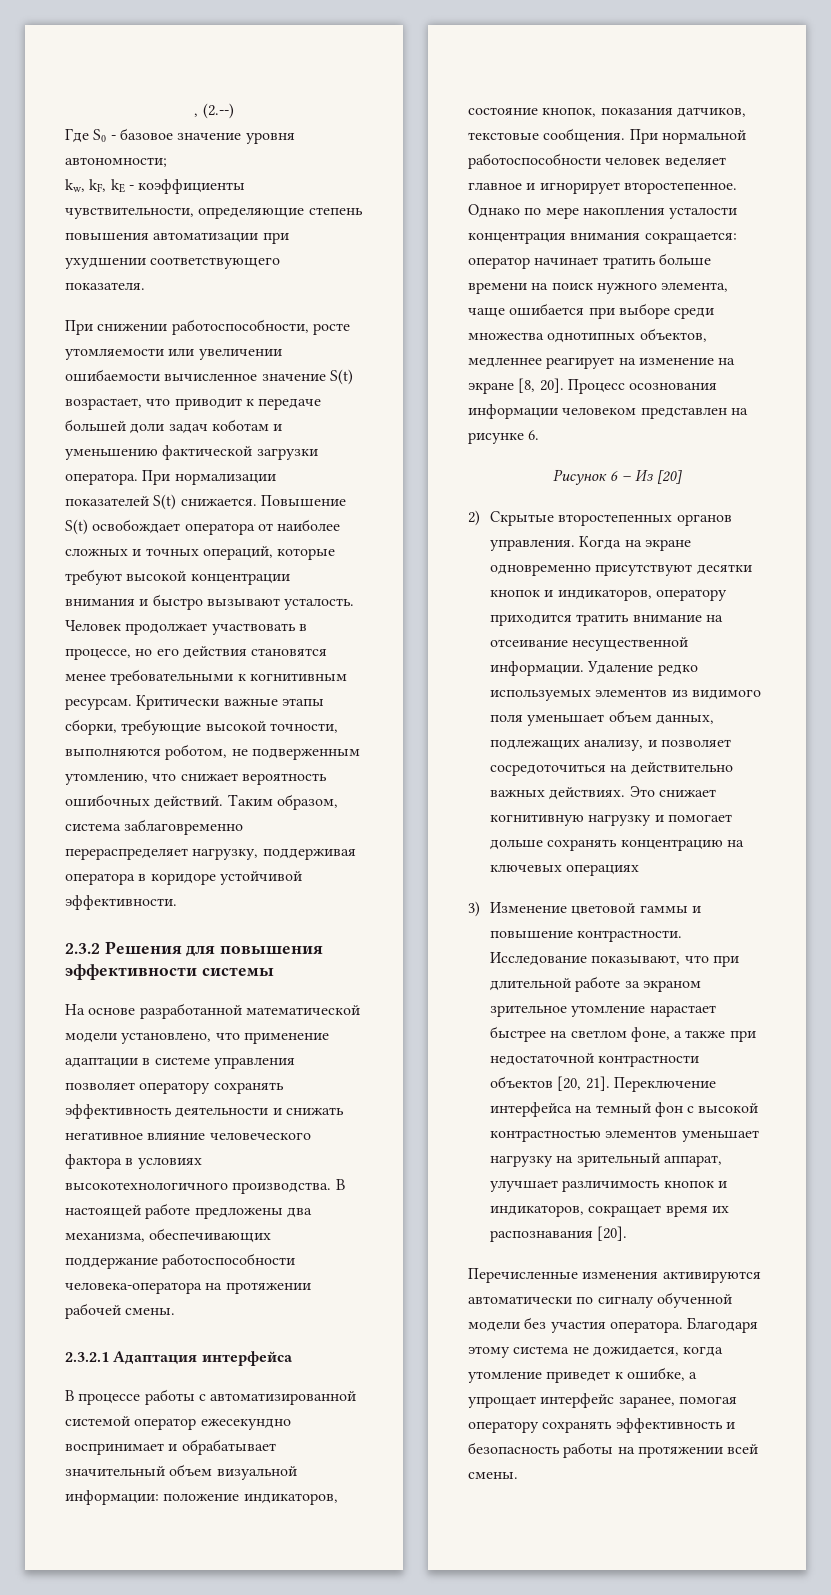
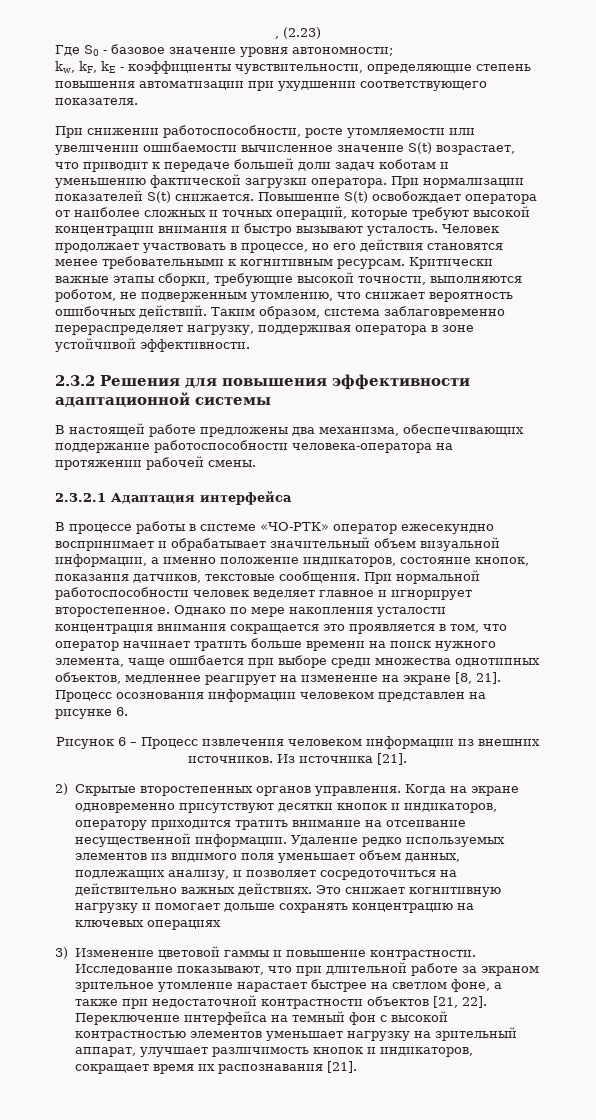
- , (2.--)
+ , (2.23)
- Таким образом, система заблаговременно перераспределяет нагрузку, поддерживая оператора в коридоре устойчивой эффективности.
+ Таким образом, система заблаговременно перераспределяет нагрузку, поддерживая оператора в зоне устойчивой эффективности.
- 2.3.2 Решения для повышения эффективности системы
+ 2.3.2 Решения для повышения эффективности адаптационной системы
- На основе разработанной математической модели установлено, что применение адаптации в системе управления позволяет оператору сохранять эффективность деятельности и снижать негативное влияние человеческого фактора в условиях высокотехнологичного производства.
- В процессе работы с автоматизированной системой оператор ежесекундно воспринимает и обрабатывает значительный объем визуальной информации: положение индикаторов, состояние кнопок, показания датчиков, текстовые сообщения.
+ В процессе работы в системе «ЧО-РТК» оператор ежесекундно воспринимает и обрабатывает значительный объем визуальной информации, а именно положение индикаторов, состояние кнопок, показания датчиков, текстовые сообщения.
- Однако по мере накопления усталости концентрация внимания сокращается: оператор начинает тратить больше времени на поиск нужного элемента, чаще ошибается при выборе среди множества однотипных объектов, медленнее реагирует на изменение на экране [8, 20].
+ Однако по мере накопления усталости концентрация внимания сокращается это проявляется в том, что оператор начинает тратить больше времени на поиск нужного элемента, чаще ошибается при выборе среди множества однотипных объектов, медленнее реагирует на изменение на экране [8, 21].
- Рисунок 6 – Из [20]
+ Рисунок 6 – Процесс извлечения человеком информации из внешних источников. Из источника [21].
- Исследование показывают, что при длительной работе за экраном зрительное утомление нарастает быстрее на светлом фоне, а также при недостаточной контрастности объектов [20, 21].
+ Исследование показывают, что при длительной работе за экраном зрительное утомление нарастает быстрее на светлом фоне, а также при недостаточной контрастности объектов [21, 22].
- Переключение интерфейса на темный фон с высокой контрастностью элементов уменьшает нагрузку на зрительный аппарат, улучшает различимость кнопок и индикаторов, сокращает время их распознавания [20].
- Перечисленные изменения активируются автоматически по сигналу обученной модели без участия оператора. Благодаря этому система не дожидается, когда утомление приведет к ошибке, а упрощает интерфейс заранее, помогая оператору сохранять эффективность и безопасность работы на протяжении всей смены.
+ Переключение интерфейса на темный фон с высокой контрастностью элементов уменьшает нагрузку на зрительный аппарат, улучшает различимость кнопок и индикаторов, сокращает время их распознавания [21].

